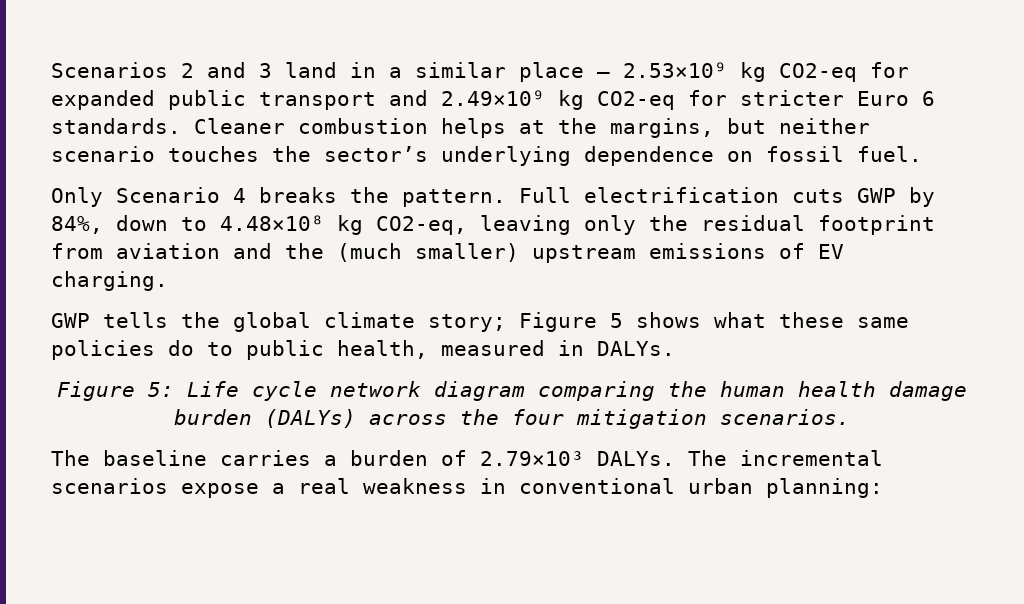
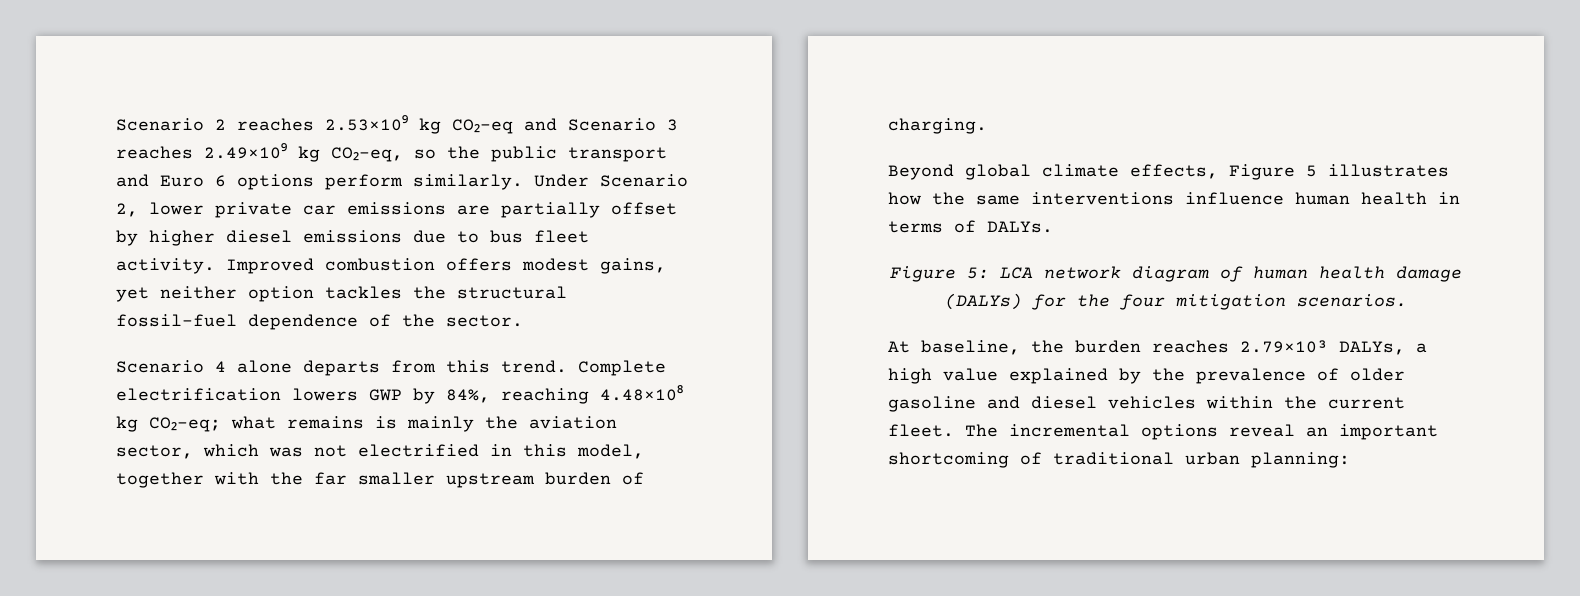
- Scenarios 2 and 3 land in a similar place — 2.53×10⁹ kg CO2-eq for expanded public transport and 2.49×10⁹ kg CO2-eq for stricter Euro 6 standards. Cleaner combustion helps at the margins, but neither scenario touches the sector’s underlying dependence on fossil fuel.
- Only Scenario 4 breaks the pattern. Full electrification cuts GWP by 84%, down to 4.48×10⁸ kg CO2-eq, leaving only the residual footprint from aviation and the (much smaller) upstream emissions of EV charging.
- GWP tells the global climate story; Figure 5 shows what these same policies do to public health, measured in DALYs.
- Figure 5: Life cycle network diagram comparing the human health damage burden (DALYs) across the four mitigation scenarios.
- The baseline carries a burden of 2.79×10³ DALYs. The incremental scenarios expose a real weakness in conventional urban planning:
+ Scenario 2 reaches 2.53×10⁹ kg CO₂-eq and Scenario 3 reaches 2.49×10⁹ kg CO₂-eq, so the public transport and Euro 6 options perform similarly. Under Scenario 2, lower private car emissions are partially offset by higher diesel emissions due to bus fleet activity. Improved combustion offers modest gains, yet neither option tackles the structural fossil-fuel dependence of the sector.
+ Scenario 4 alone departs from this trend. Complete electrification lowers GWP by 84%, reaching 4.48×10⁸ kg CO₂-eq; what remains is mainly the aviation sector, which was not electrified in this model, together with the far smaller upstream burden of charging.
+ Beyond global climate effects, Figure 5 illustrates how the same interventions influence human health in terms of DALYs.
+ Figure 5: LCA network diagram of human health damage (DALYs) for the four mitigation scenarios.
+ At baseline, the burden reaches 2.79×10³ DALYs, a high value explained by the prevalence of older gasoline and diesel vehicles within the current fleet. The incremental options reveal an important shortcoming of traditional urban planning:

